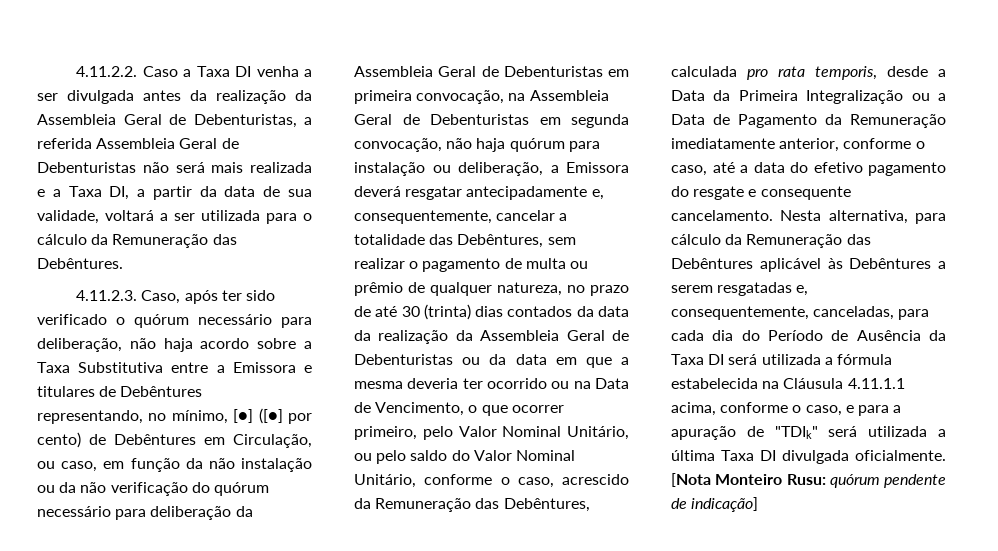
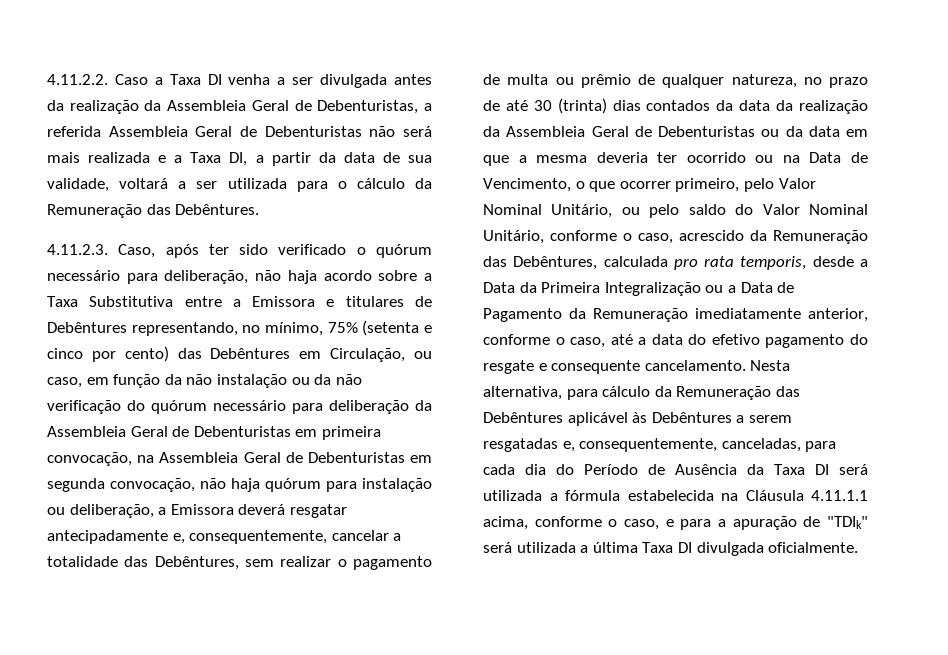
- 4.11.2.3. Caso, após ter sido verificado o quórum necessário para deliberação, não haja acordo sobre a Taxa Substitutiva entre a Emissora e titulares de Debêntures representando, no mínimo, [●] ([●] por cento) de Debêntures em Circulação, ou caso, em função da não instalação ou da não verificação do quórum necessário para deliberação da Assembleia Geral de Debenturistas em primeira convocação, na Assembleia Geral de Debenturistas em segunda convocação, não haja quórum para instalação ou deliberação, a Emissora deverá resgatar antecipadamente e, consequentemente, cancelar a totalidade das Debêntures, sem realizar o pagamento de multa ou prêmio de qualquer natureza, no prazo de até 30 (trinta) dias contados da data da realização da Assembleia Geral de Debenturistas ou da data em que a mesma deveria ter ocorrido ou na Data de Vencimento, o que ocorrer primeiro, pelo Valor Nominal Unitário, ou pelo saldo do Valor Nominal Unitário, conforme o caso, acrescido da Remuneração das Debêntures, calculada pro rata temporis, desde a Data da Primeira Integralização ou a Data de Pagamento da Remuneração imediatamente anterior, conforme o caso, até a data do efetivo pagamento do resgate e consequente cancelamento.
+ 4.11.2.3. Caso, após ter sido verificado o quórum necessário para deliberação, não haja acordo sobre a Taxa Substitutiva entre a Emissora e titulares de Debêntures representando, no mínimo, 75% (setenta e cinco por cento) das Debêntures em Circulação, ou caso, em função da não instalação ou da não verificação do quórum necessário para deliberação da Assembleia Geral de Debenturistas em primeira convocação, na Assembleia Geral de Debenturistas em segunda convocação, não haja quórum para instalação ou deliberação, a Emissora deverá resgatar antecipadamente e, consequentemente, cancelar a totalidade das Debêntures, sem realizar o pagamento de multa ou prêmio de qualquer natureza, no prazo de até 30 (trinta) dias contados da data da realização da Assembleia Geral de Debenturistas ou da data em que a mesma deveria ter ocorrido ou na Data de Vencimento, o que ocorrer primeiro, pelo Valor Nominal Unitário, ou pelo saldo do Valor Nominal Unitário, conforme o caso, acrescido da Remuneração das Debêntures, calculada pro rata temporis, desde a Data da Primeira Integralização ou a Data de Pagamento da Remuneração imediatamente anterior, conforme o caso, até a data do efetivo pagamento do resgate e consequente cancelamento.
- [Nota Monteiro Rusu: quórum pendente de indicação]

